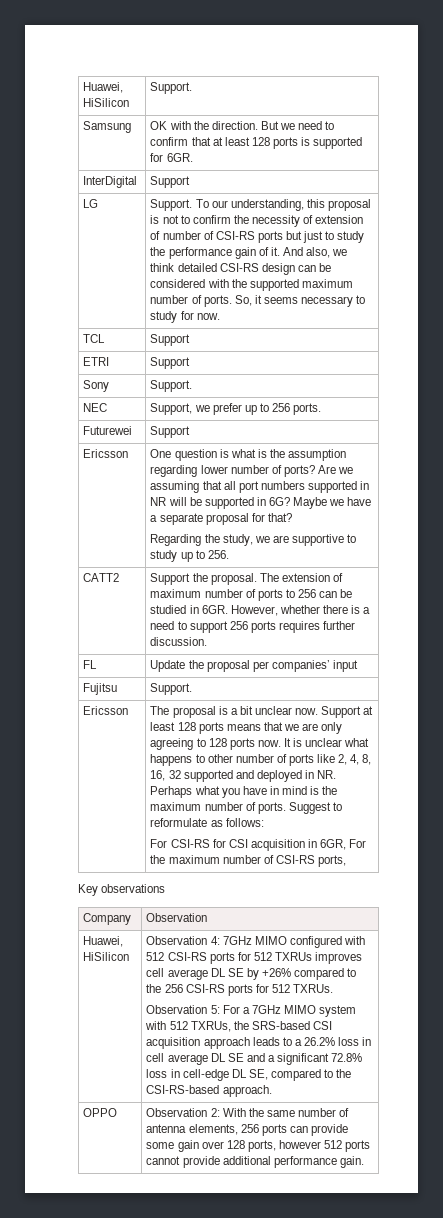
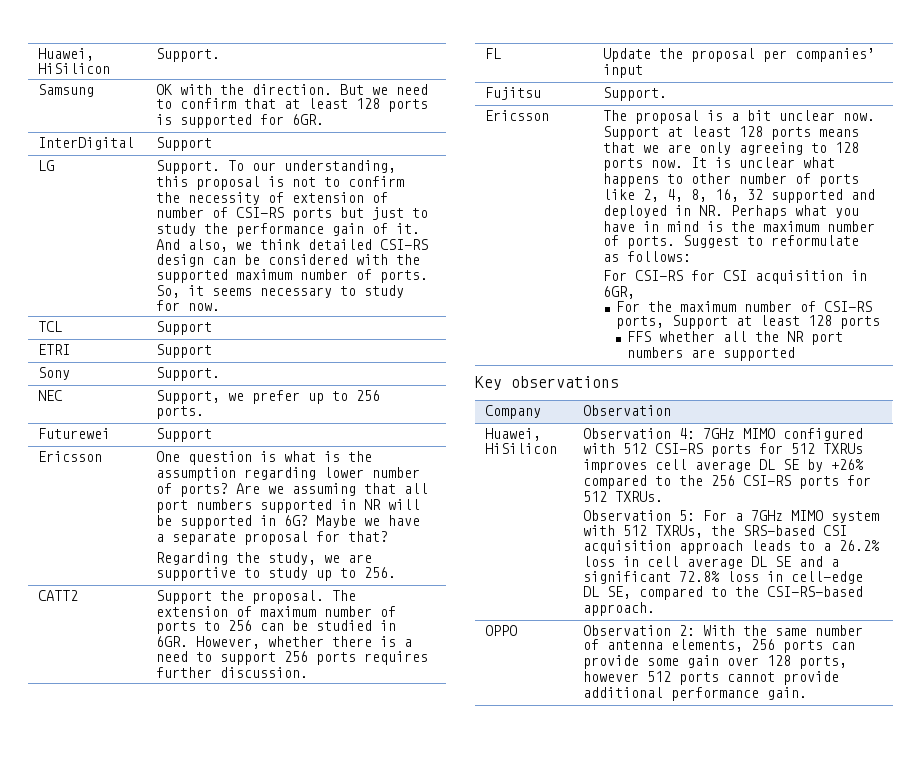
- For CSI-RS for CSI acquisition in 6GR, For the maximum number of CSI-RS ports,
+ For CSI-RS for CSI acquisition in 6GR,
+ For the maximum number of CSI-RS ports, Support at least 128 ports
+ FFS whether all the NR port numbers are supported

